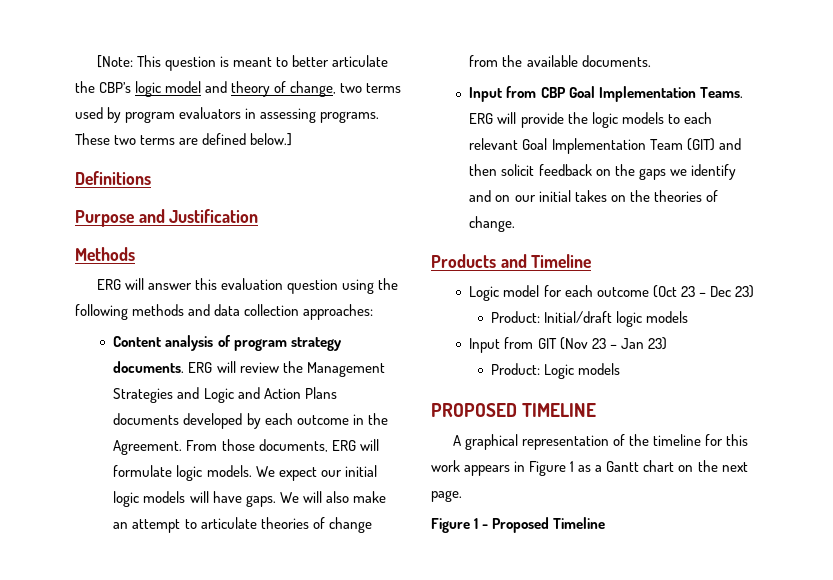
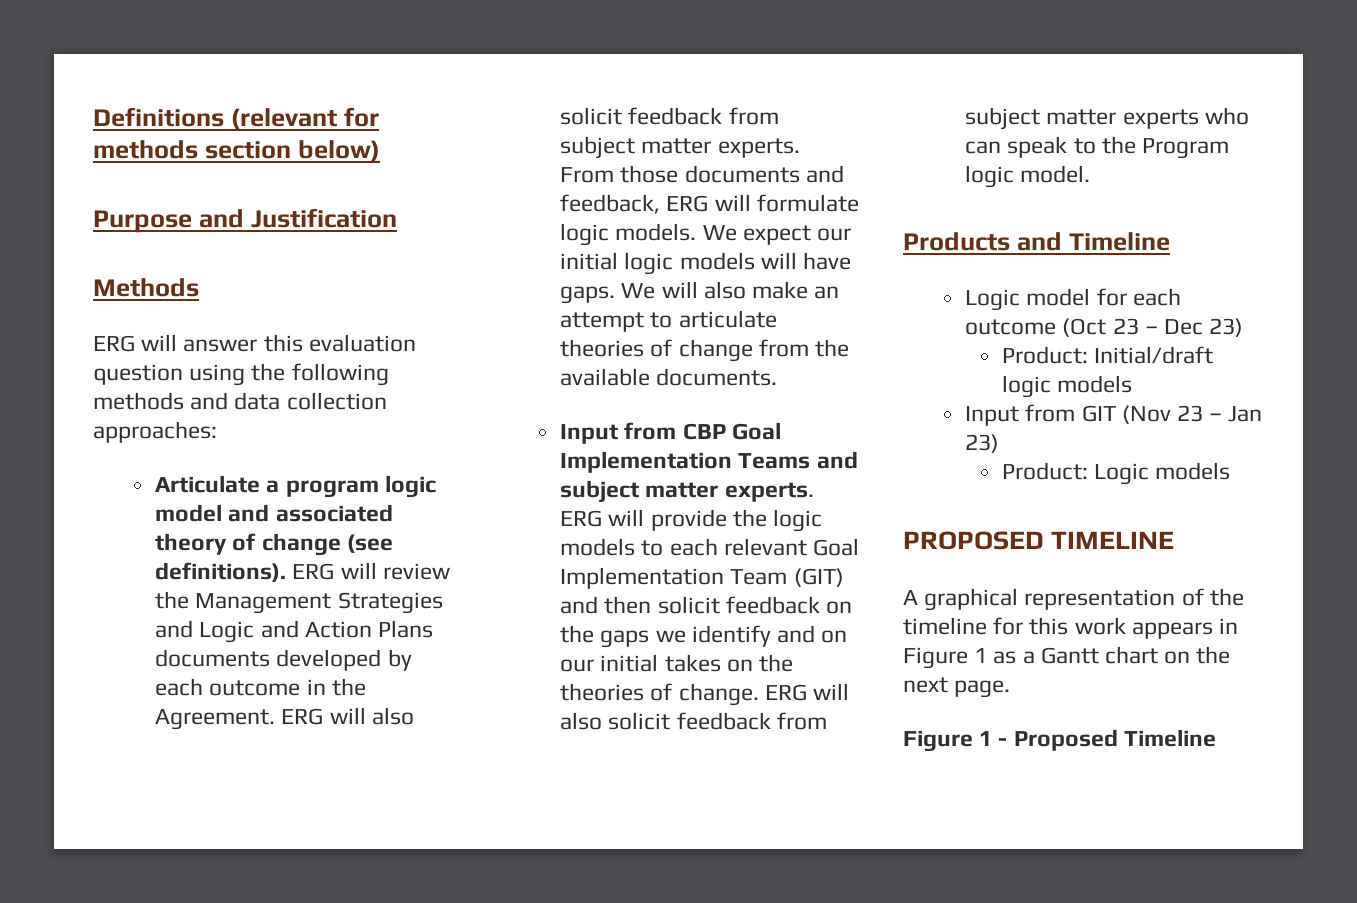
- [Note: This question is meant to better articulate the CBP’s logic model and theory of change, two terms used by program evaluators in assessing programs. These two terms are defined below.]
- Definitions
+ Definitions (relevant for methods section below)
- Content analysis of program strategy documents.
+ Articulate a program logic model and associated theory of change (see definitions).
- From those documents, ERG will formulate logic models.
+ ERG will also solicit feedback from subject matter experts. From those documents and feedback, ERG will formulate logic models.
- Input from CBP Goal Implementation Teams.
+ Input from CBP Goal Implementation Teams and subject matter experts.
+ ERG will also solicit feedback from subject matter experts who can speak to the Program logic model.

